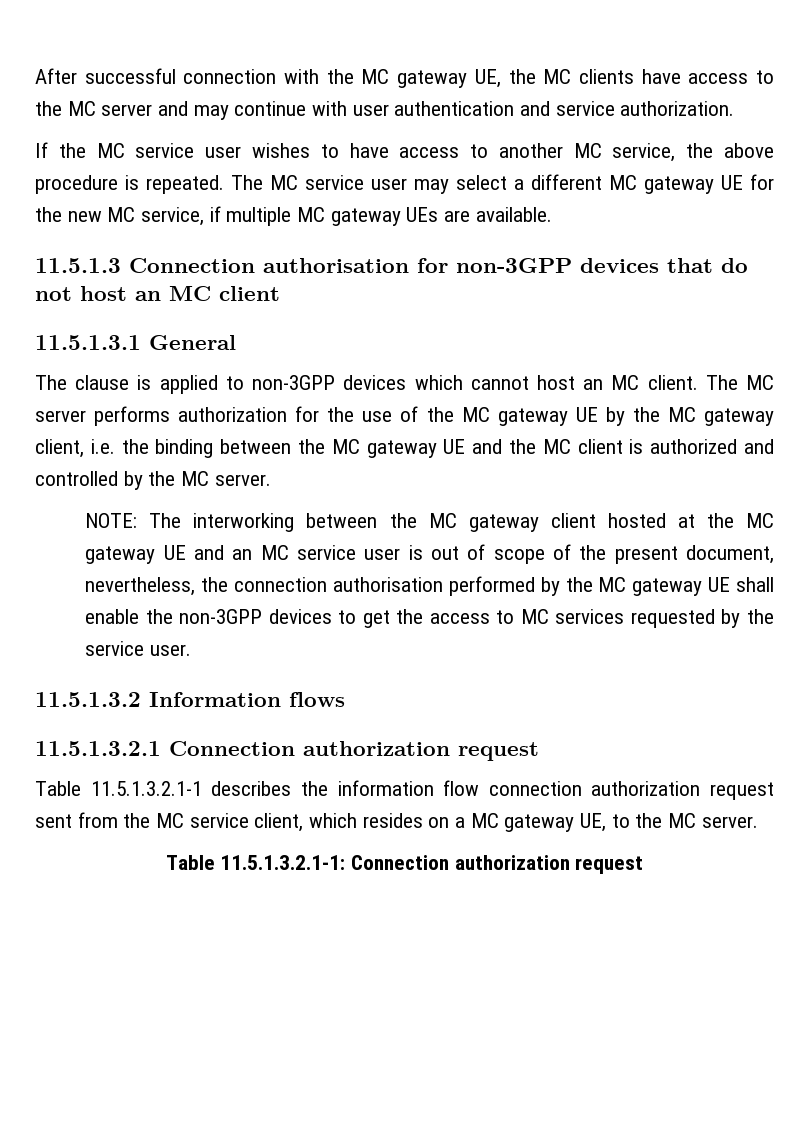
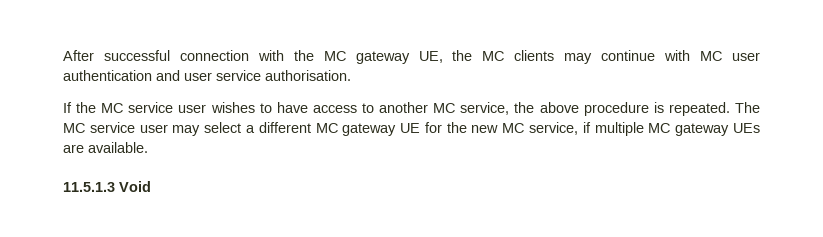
- After successful connection with the MC gateway UE, the MC clients have access to the MC server and may continue with user authentication and service authorization.
+ After successful connection with the MC gateway UE, the MC clients may continue with MC user authentication and user service authorisation.
- 11.5.1.3 Connection authorisation for non-3GPP devices that do not host an MC client
- 11.5.1.3.1 General
- The clause is applied to non-3GPP devices which cannot host an MC client. The MC server performs authorization for the use of the MC gateway UE by the MC gateway client, i.e. the binding between the MC gateway UE and the MC client is authorized and controlled by the MC server.
- NOTE: The interworking between the MC gateway client hosted at the MC gateway UE and an MC service user is out of scope of the present document, nevertheless, the connection authorisation performed by the MC gateway UE shall enable the non-3GPP devices to get the access to MC services requested by the service user.
- 11.5.1.3.2 Information flows
- 11.5.1.3.2.1 Connection authorization request
- Table 11.5.1.3.2.1-1 describes the information flow connection authorization request sent from the MC service client, which resides on a MC gateway UE, to the MC server.
- Table 11.5.1.3.2.1-1: Connection authorization request
+ 11.5.1.3 Void

